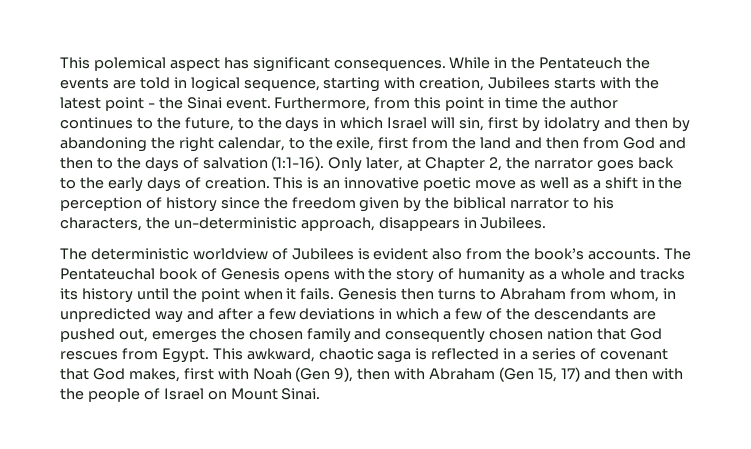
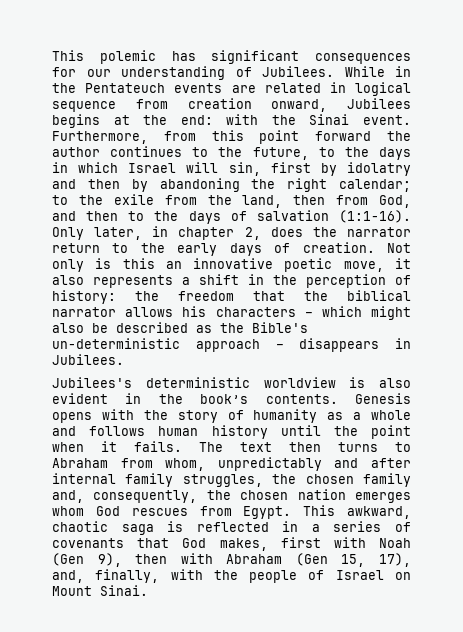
- This polemical aspect has significant consequences.
+ This polemic has significant consequences for our understanding of Jubilees.
- While in the Pentateuch the events are told in logical sequence, starting with creation, Jubilees starts with the latest point - the Sinai event.
+ While in the Pentateuch events are related in logical sequence from creation onward, Jubilees begins at the end: with the Sinai event.
- Furthermore, from this point in time the author continues to the future, to the days in which Israel will sin, first by idolatry and then by abandoning the right calendar, to the exile, first from the land and then from God and then to the days of salvation (1:1-16).
+ Furthermore, from this point forward the author continues to the future, to the days in which Israel will sin, first by idolatry and then by abandoning the right calendar; to the exile from the land, then from God, and then to the days of salvation (1:1-16).
- Only later, at Chapter 2, the narrator goes back to the early days of creation.
+ Only later, in chapter 2, does the narrator return to the early days of creation.
- This is an innovative poetic move as well as a shift in the perception of history since the freedom given by the biblical narrator to his characters, the un-deterministic approach, disappears in Jubilees.
+ Not only is this an innovative poetic move, it also represents a shift in the perception of history: the freedom that the biblical narrator allows his characters – which might also be described as the Bible's un-deterministic approach – disappears in Jubilees.
- The deterministic worldview of Jubilees is evident also from the book’s accounts. The Pentateuchal book of Genesis opens with the story of humanity as a whole and tracks its history until the point when it fails.
+ Jubilees's deterministic worldview is also evident in the book’s contents. Genesis opens with the story of humanity as a whole and follows human history until the point when it fails.
- Genesis then turns to Abraham from whom, in unpredicted way and after a few deviations in which a few of the descendants are pushed out, emerges the chosen family and consequently chosen nation that God rescues from Egypt.
+ The text then turns to Abraham from whom, unpredictably and after internal family struggles, the chosen family and, consequently, the chosen nation emerges whom God rescues from Egypt.
- This awkward, chaotic saga is reflected in a series of covenant that God makes, first with Noah (Gen 9), then with Abraham (Gen 15, 17) and then with the people of Israel on Mount Sinai.
+ This awkward, chaotic saga is reflected in a series of covenants that God makes, first with Noah (Gen 9), then with Abraham (Gen 15, 17), and, finally, with the people of Israel on Mount Sinai.

